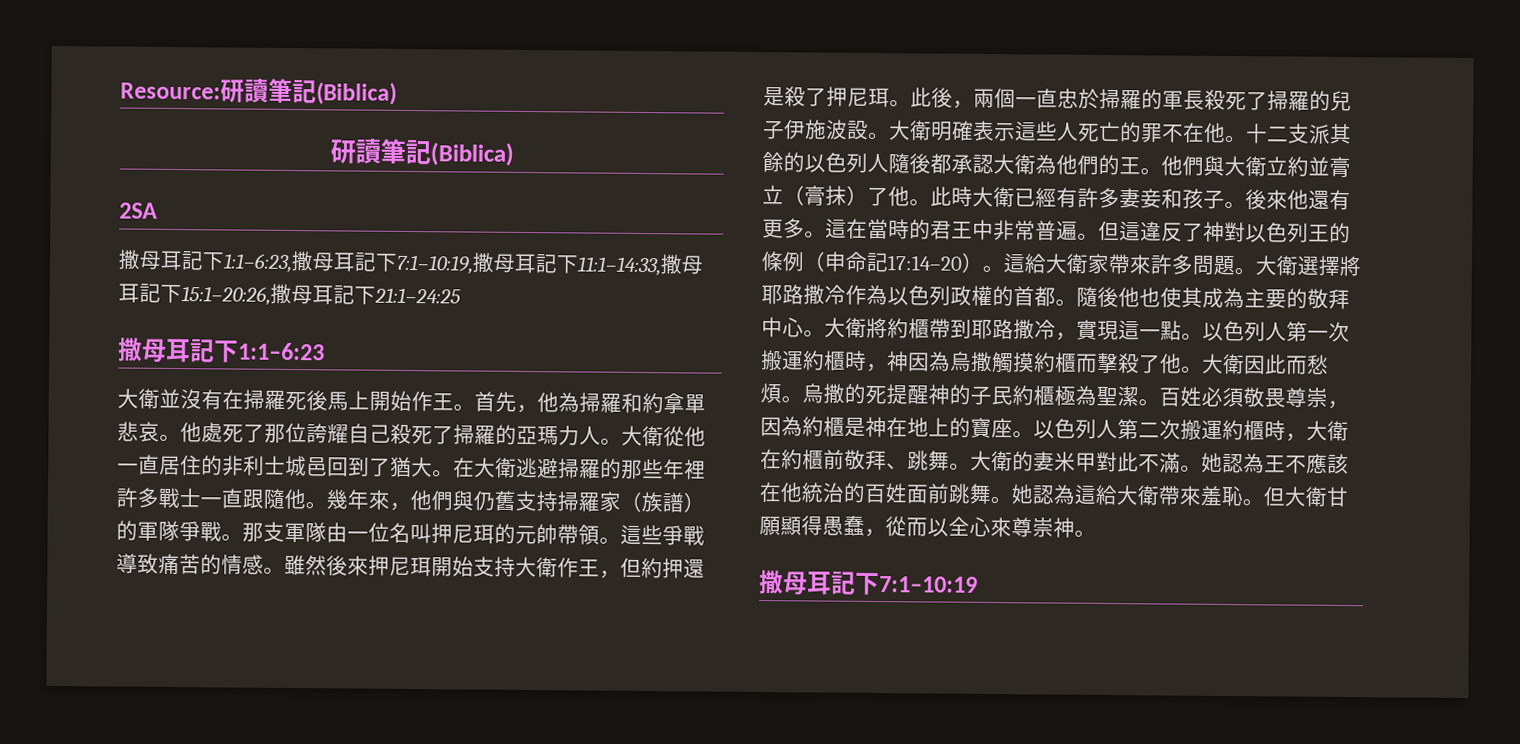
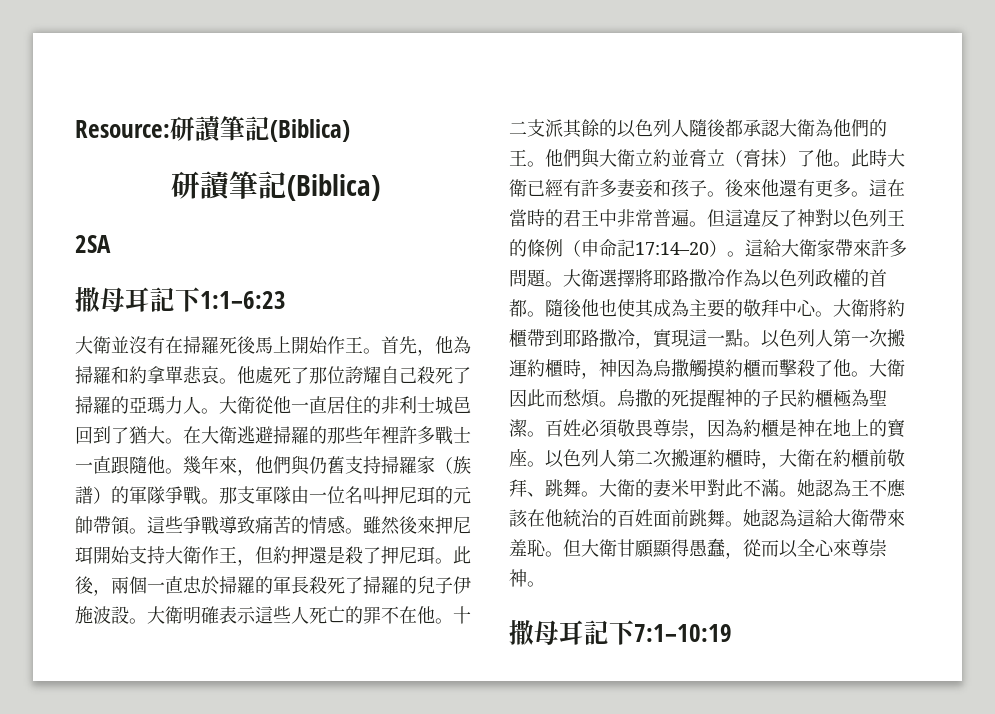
- 撒母耳記下1:1–6:23,撒母耳記下7:1–10:19,撒母耳記下11:1–14:33,撒母耳記下15:1–20:26,撒母耳記下21:1–24:25

